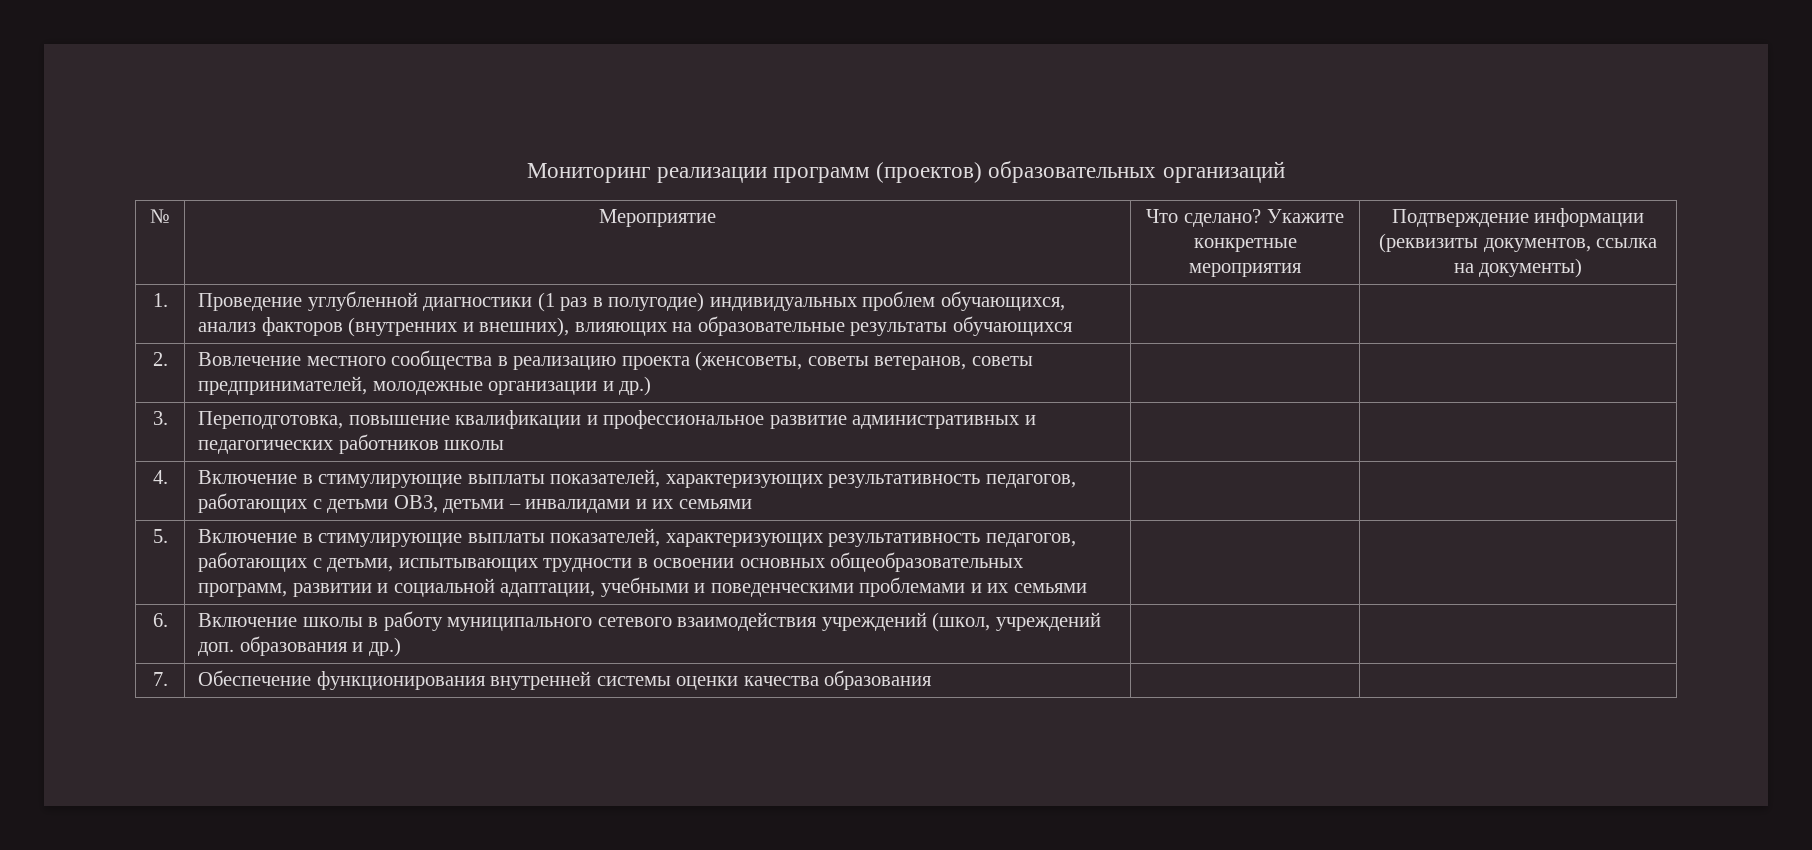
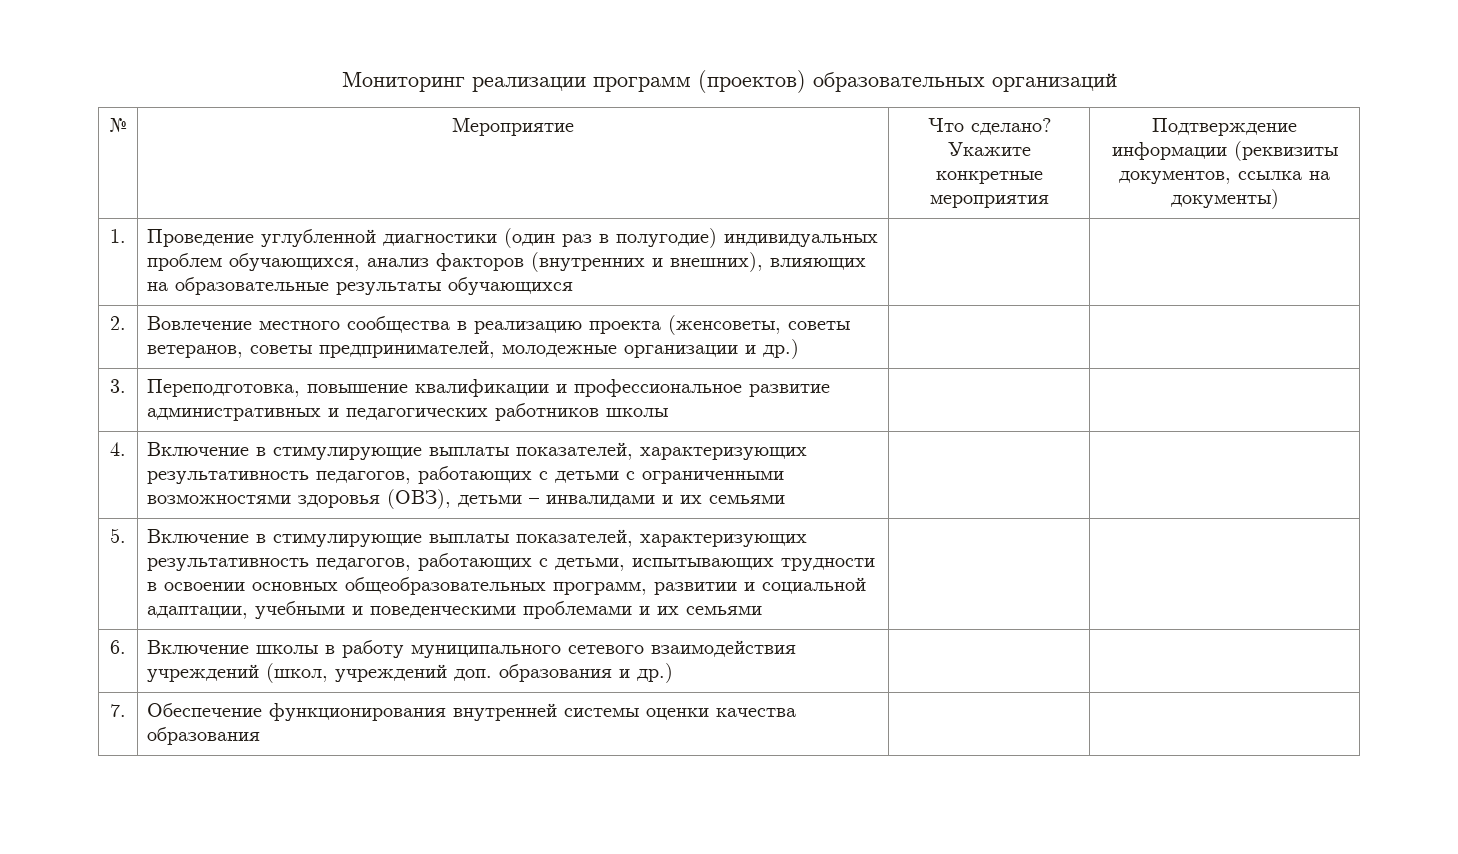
- 1. | Проведение углубленной диагностики (1 раз в полугодие) индивидуальных проблем обучающихся, анализ факторов (внутренних и внешних), влияющих на образовательные результаты обучающихся | |
+ 1. | Проведение углубленной диагностики (один раз в полугодие) индивидуальных проблем обучающихся, анализ факторов (внутренних и внешних), влияющих на образовательные результаты обучающихся | |
- 4. | Включение в стимулирующие выплаты показателей, характеризующих результативность педагогов, работающих с детьми ОВЗ, детьми – инвалидами и их семьями | |
+ 4. | Включение в стимулирующие выплаты показателей, характеризующих результативность педагогов, работающих с детьми с ограниченными возможностями здоровья (ОВЗ), детьми – инвалидами и их семьями | |

